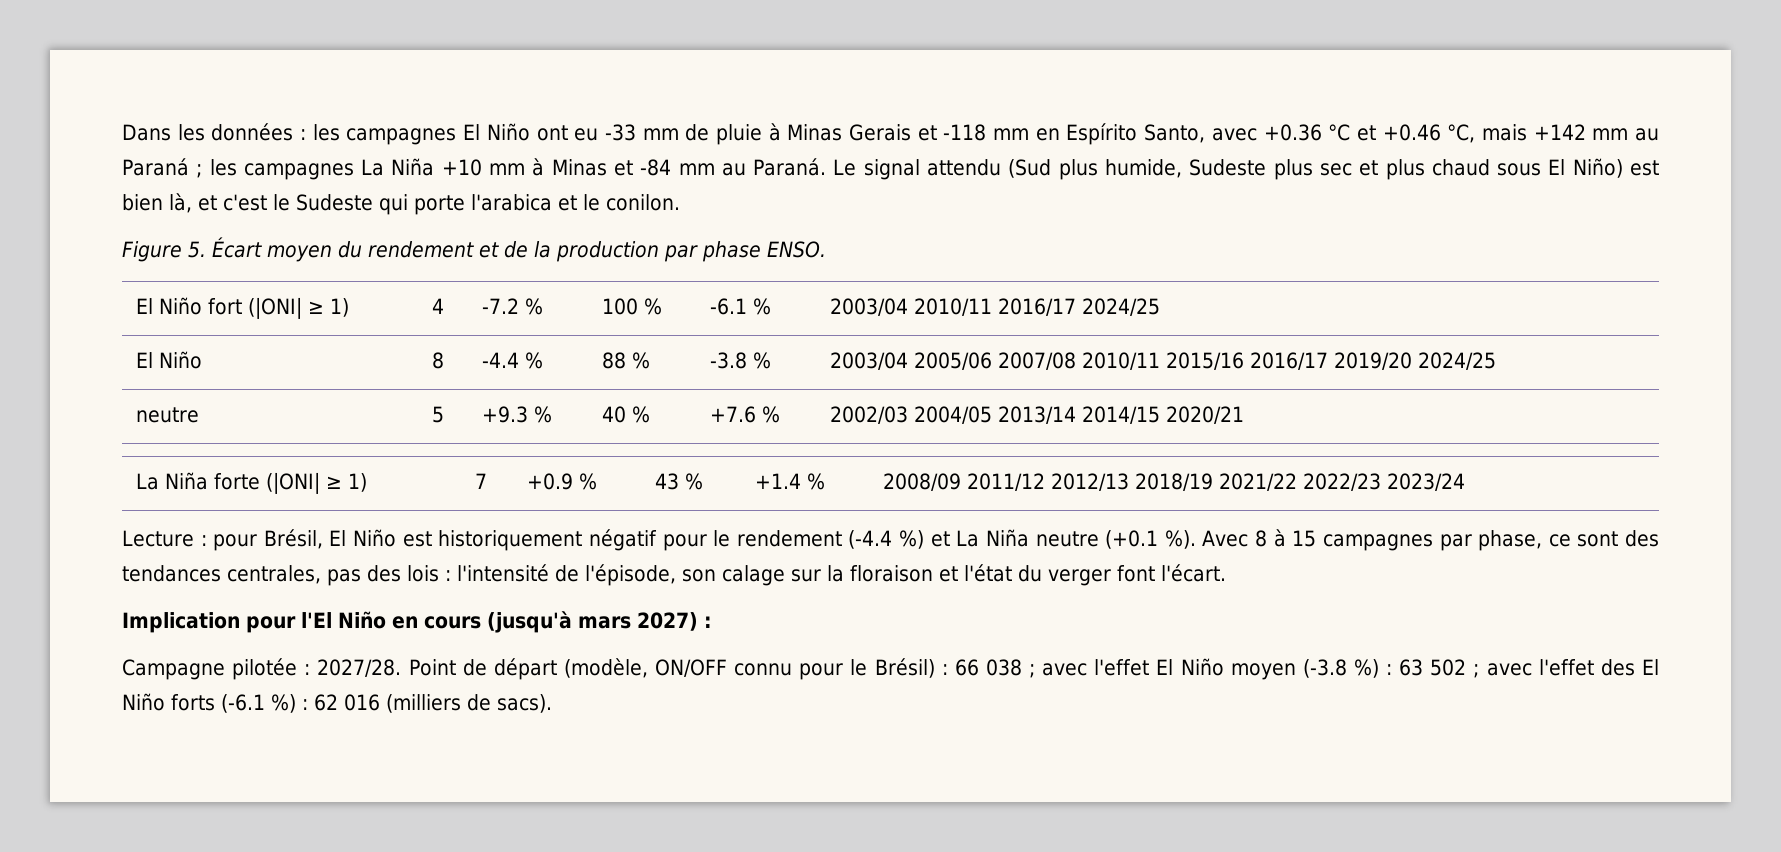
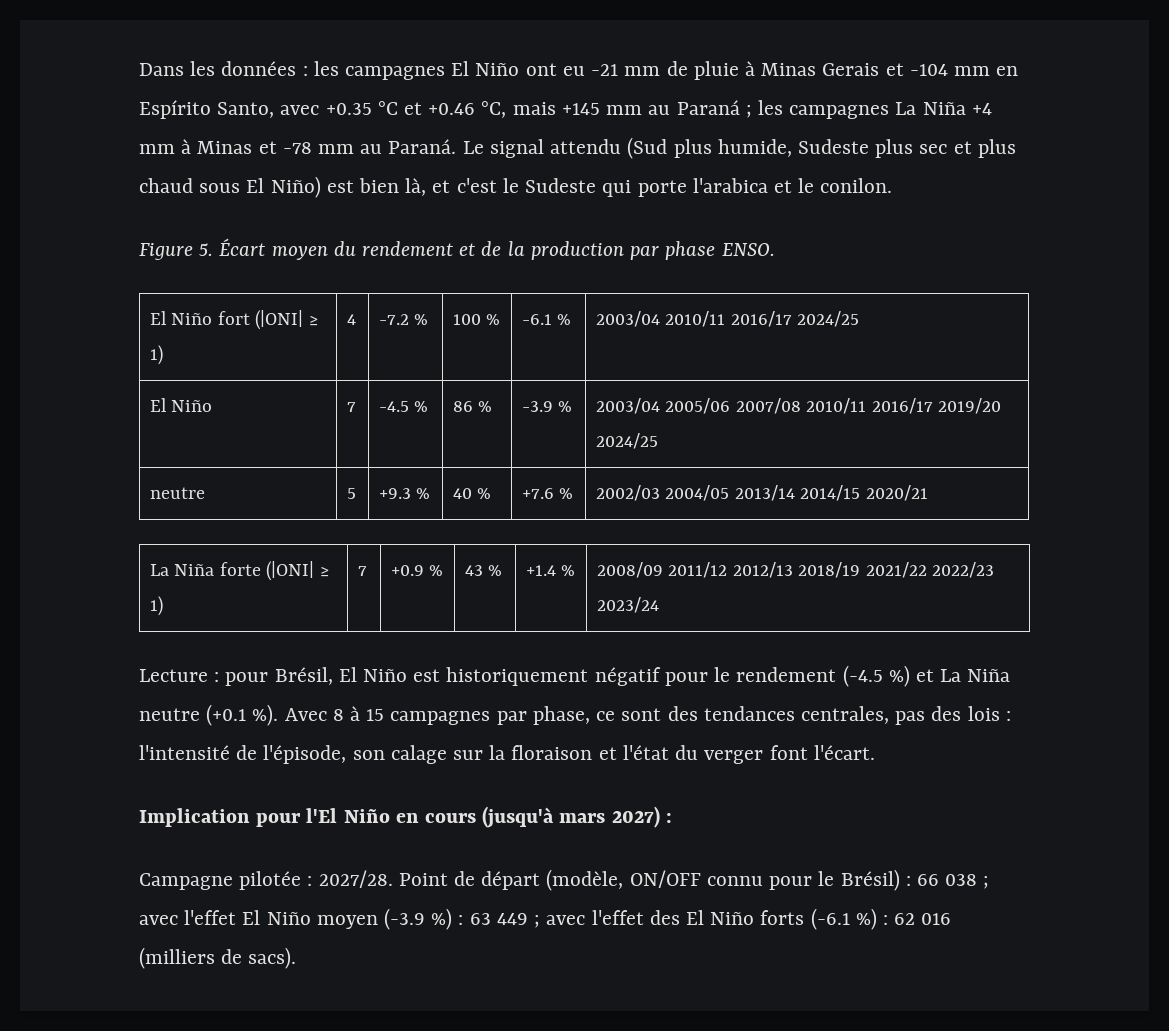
- Dans les données : les campagnes El Niño ont eu -33 mm de pluie à Minas Gerais et -118 mm en Espírito Santo, avec +0.36 °C et +0.46 °C, mais +142 mm au Paraná ; les campagnes La Niña +10 mm à Minas et -84 mm au Paraná.
+ Dans les données : les campagnes El Niño ont eu -21 mm de pluie à Minas Gerais et -104 mm en Espírito Santo, avec +0.35 °C et +0.46 °C, mais +145 mm au Paraná ; les campagnes La Niña +4 mm à Minas et -78 mm au Paraná.
- El Niño | 8 | -4.4 % | 88 % | -3.8 % | 2003/04 2005/06 2007/08 2010/11 2015/16 2016/17 2019/20 2024/25
+ El Niño | 7 | -4.5 % | 86 % | -3.9 % | 2003/04 2005/06 2007/08 2010/11 2016/17 2019/20 2024/25
- Lecture : pour Brésil, El Niño est historiquement négatif pour le rendement (-4.4 %) et La Niña neutre (+0.1 %).
+ Lecture : pour Brésil, El Niño est historiquement négatif pour le rendement (-4.5 %) et La Niña neutre (+0.1 %).
- Point de départ (modèle, ON/OFF connu pour le Brésil) : 66 038 ; avec l'effet El Niño moyen (-3.8 %) : 63 502 ; avec l'effet des El Niño forts (-6.1 %) : 62 016 (milliers de sacs).
+ Point de départ (modèle, ON/OFF connu pour le Brésil) : 66 038 ; avec l'effet El Niño moyen (-3.9 %) : 63 449 ; avec l'effet des El Niño forts (-6.1 %) : 62 016 (milliers de sacs).

